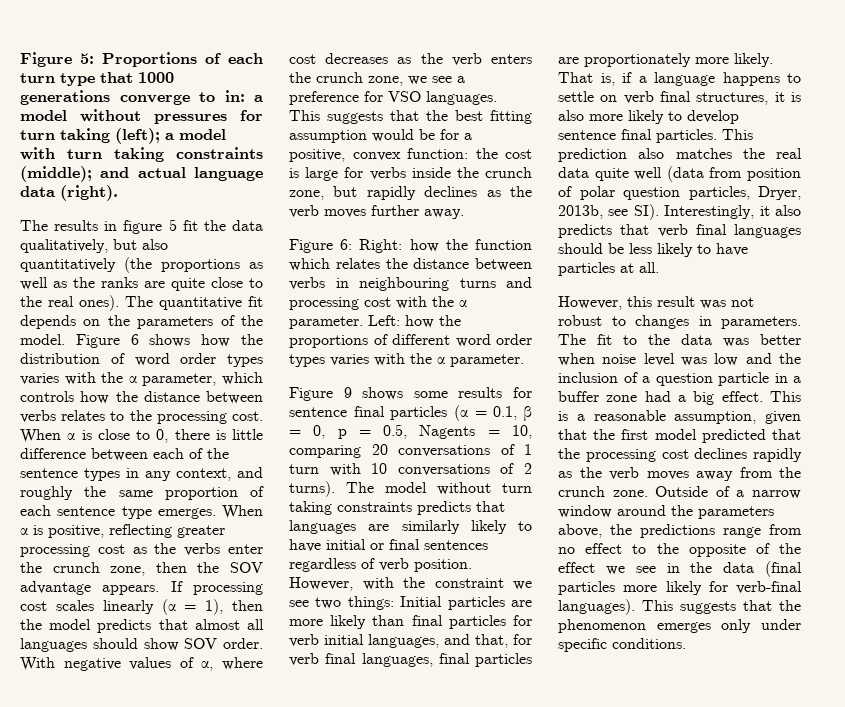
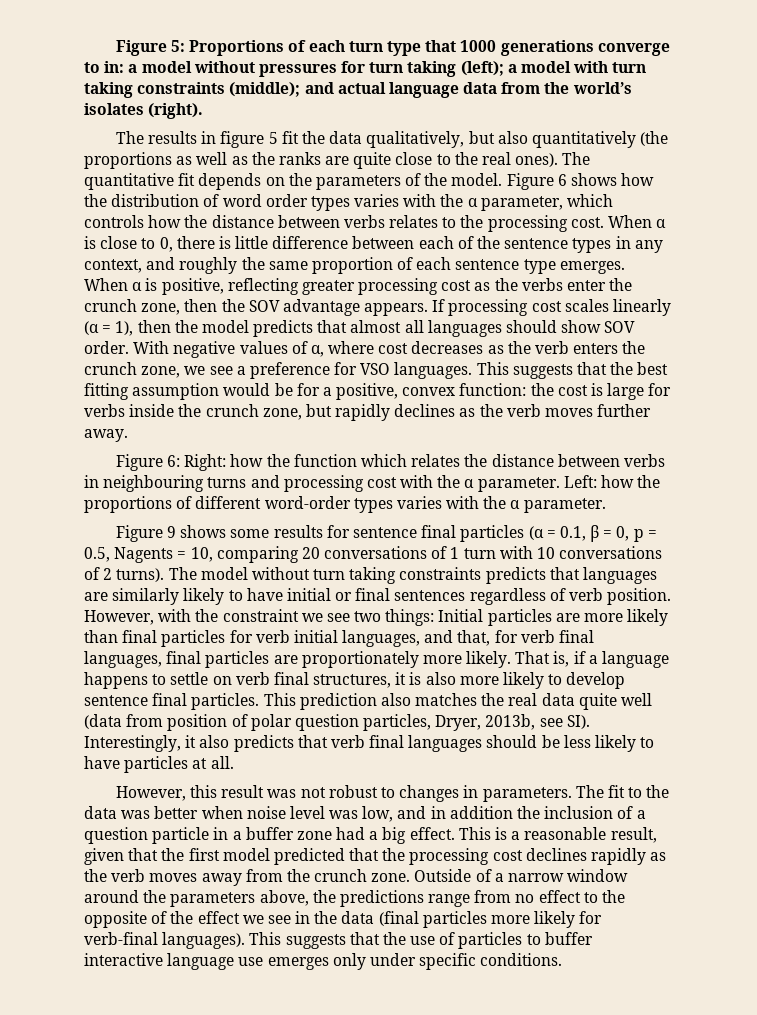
- Figure 5: Proportions of each turn type that 1000 generations converge to in: a model without pressures for turn taking (left); a model with turn taking constraints (middle); and actual language data (right).
+ Figure 5: Proportions of each turn type that 1000 generations converge to in: a model without pressures for turn taking (left); a model with turn taking constraints (middle); and actual language data from the world’s isolates (right).
- Left: how the proportions of different word order types varies with the α parameter.
+ Left: how the proportions of different word-order types varies with the α parameter.
- The fit to the data was better when noise level was low and the inclusion of a question particle in a buffer zone had a big effect.
+ The fit to the data was better when noise level was low, and in addition the inclusion of a question particle in a buffer zone had a big effect.
- This is a reasonable assumption, given that the first model predicted that the processing cost declines rapidly as the verb moves away from the crunch zone.
+ This is a reasonable result, given that the first model predicted that the processing cost declines rapidly as the verb moves away from the crunch zone.
- This suggests that the phenomenon emerges only under specific conditions.
+ This suggests that the use of particles to buffer interactive language use emerges only under specific conditions.

